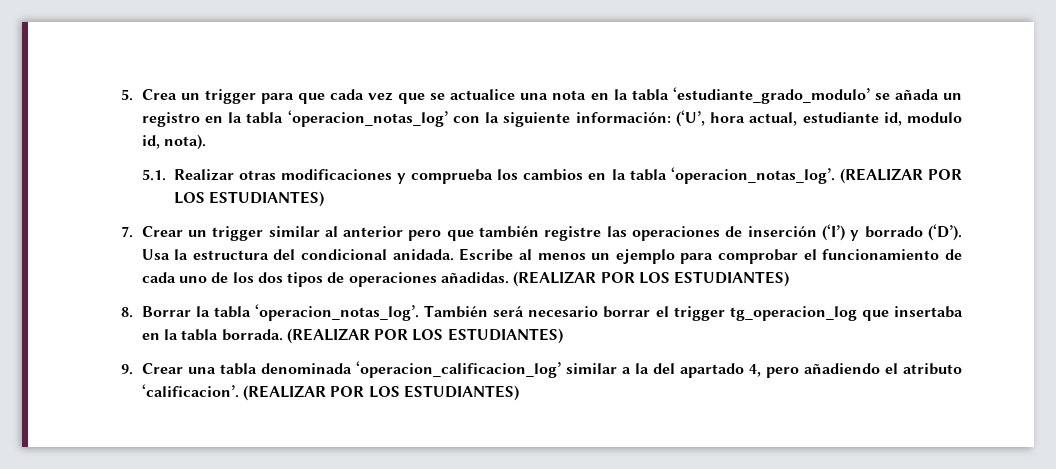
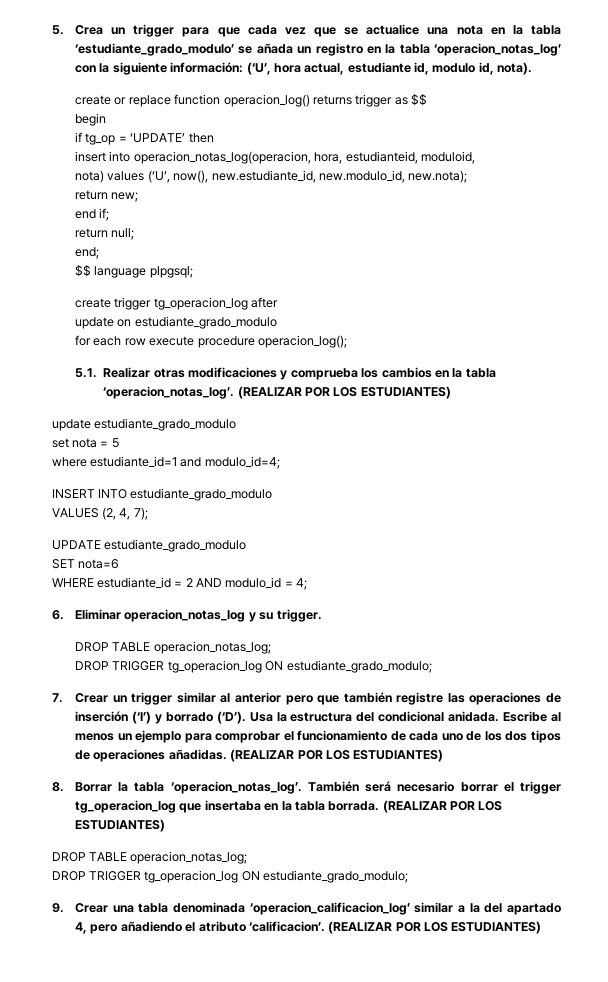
+ create or replace function operacion_log() returns trigger as $$
+ begin
+ if tg_op = ‘UPDATE’ then
+ insert into operacion_notas_log(operacion, hora, estudianteid, moduloid,
+ nota) values (‘U’, now(), new.estudiante_id, new.modulo_id, new.nota);
+ return new;
+ end if;
+ return null;
+ end;
+ $$ language plpgsql;
+ create trigger tg_operacion_log after
+ update on estudiante_grado_modulo
+ for each row execute procedure operacion_log();
+ update estudiante_grado_modulo
+ set nota = 5
+ where estudiante_id=1 and modulo_id=4;
+ INSERT INTO estudiante_grado_modulo
+ VALUES (2, 4, 7);
+ UPDATE estudiante_grado_modulo
+ SET nota=6
+ WHERE estudiante_id = 2 AND modulo_id = 4;
+ 6. Eliminar operacion_notas_log y su trigger.
+ DROP TABLE operacion_notas_log;
+ DROP TRIGGER tg_operacion_log ON estudiante_grado_modulo;
  También será necesario borrar el trigger tg_operacion_log que insertaba en la tabla borrada. (REALIZAR POR LOS ESTUDIANTES)
+ DROP TABLE operacion_notas_log;
+ DROP TRIGGER tg_operacion_log ON estudiante_grado_modulo;

